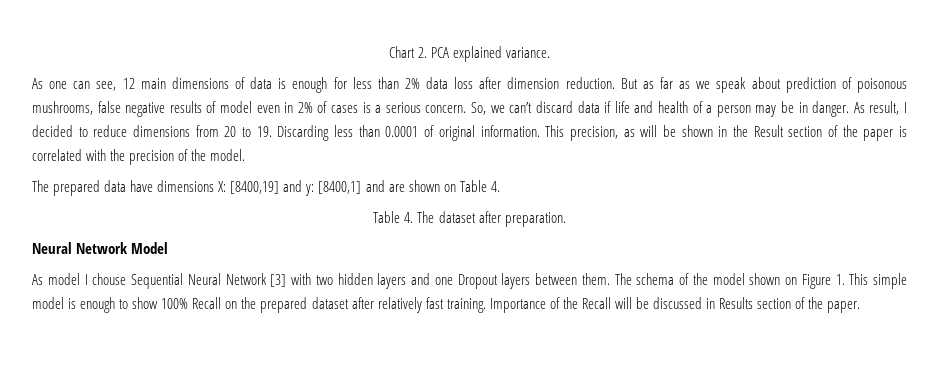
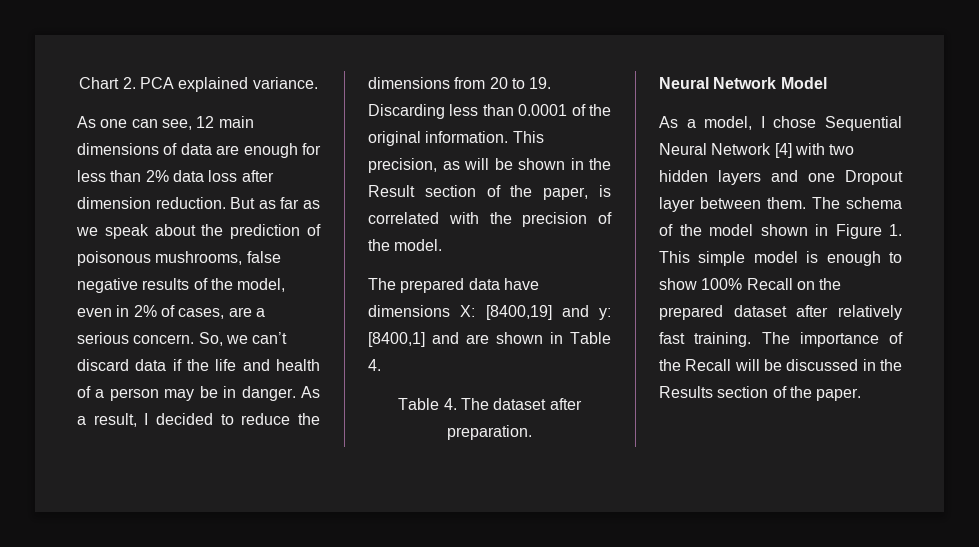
- As one can see, 12 main dimensions of data is enough for less than 2% data loss after dimension reduction.
+ As one can see, 12 main dimensions of data are enough for less than 2% data loss after dimension reduction.
- But as far as we speak about prediction of poisonous mushrooms, false negative results of model even in 2% of cases is a serious concern.
+ But as far as we speak about the prediction of poisonous mushrooms, false negative results of the model, even in 2% of cases, are a serious concern.
- So, we can’t discard data if life and health of a person may be in danger.
+ So, we can’t discard data if the life and health of a person may be in danger.
- As result, I decided to reduce dimensions from 20 to 19. Discarding less than 0.0001 of original information.
+ As a result, I decided to reduce the dimensions from 20 to 19. Discarding less than 0.0001 of the original information.
- This precision, as will be shown in the Result section of the paper is correlated with the precision of the model.
+ This precision, as will be shown in the Result section of the paper, is correlated with the precision of the model.
- The prepared data have dimensions X: [8400,19] and y: [8400,1] and are shown on Table 4.
+ The prepared data have dimensions X: [8400,19] and y: [8400,1] and are shown in Table 4.
- As model I chouse Sequential Neural Network [3] with two hidden layers and one Dropout layers between them.
+ As a model, I chose Sequential Neural Network [4] with two hidden layers and one Dropout layer between them.
- The schema of the model shown on Figure 1. This simple model is enough to show 100% Recall on the prepared dataset after relatively fast training.
+ The schema of the model shown in Figure 1. This simple model is enough to show 100% Recall on the prepared dataset after relatively fast training.
- Importance of the Recall will be discussed in Results section of the paper.
+ The importance of the Recall will be discussed in the Results section of the paper.

